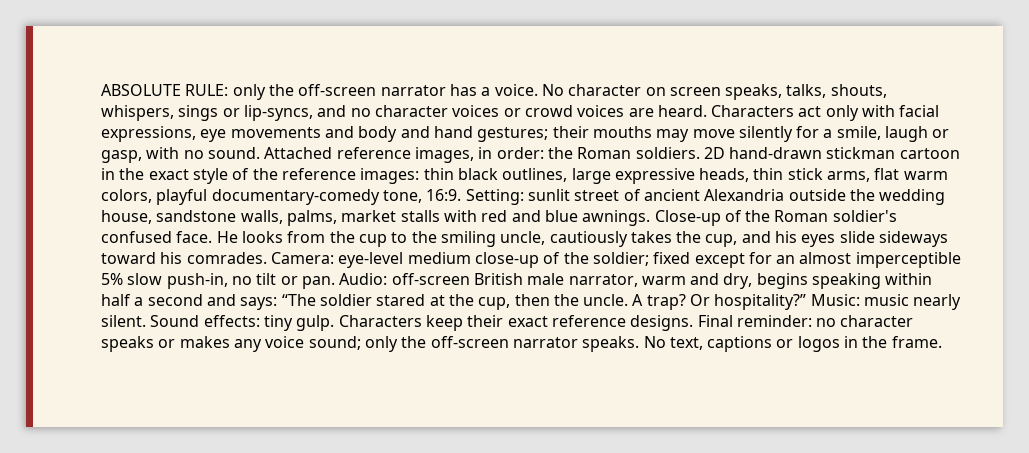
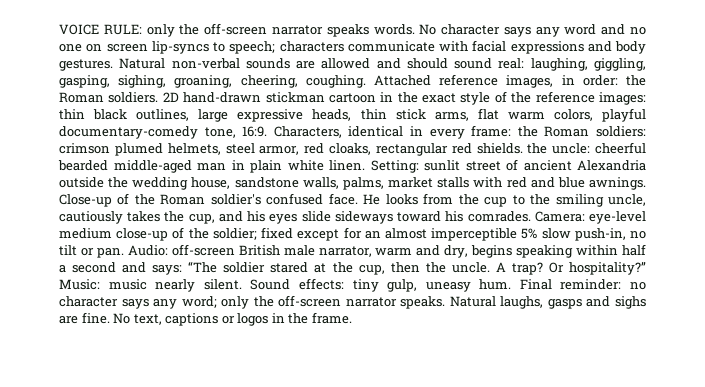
- ABSOLUTE RULE: only the off-screen narrator has a voice. No character on screen speaks, talks, shouts, whispers, sings or lip-syncs, and no character voices or crowd voices are heard. Characters act only with facial expressions, eye movements and body and hand gestures; their mouths may move silently for a smile, laugh or gasp, with no sound.
+ VOICE RULE: only the off-screen narrator speaks words. No character says any word and no one on screen lip-syncs to speech; characters communicate with facial expressions and body gestures. Natural non-verbal sounds are allowed and should sound real: laughing, giggling, gasping, sighing, groaning, cheering, coughing.
+ Characters, identical in every frame: the Roman soldiers: crimson plumed helmets, steel armor, red cloaks, rectangular red shields. the uncle: cheerful bearded middle-aged man in plain white linen.
- Sound effects: tiny gulp. Characters keep their exact reference designs. Final reminder: no character speaks or makes any voice sound; only the off-screen narrator speaks.
+ Sound effects: tiny gulp, uneasy hum. Final reminder: no character says any word; only the off-screen narrator speaks.
+ Natural laughs, gasps and sighs are fine.

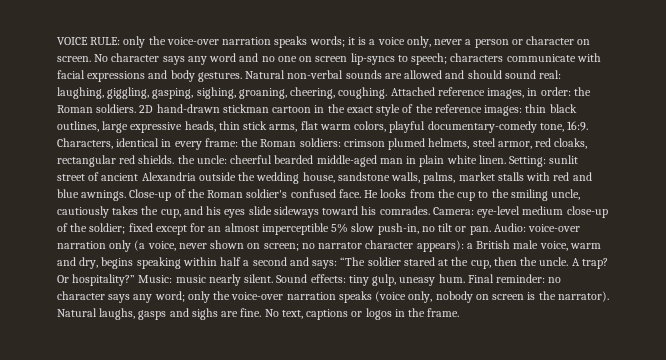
- VOICE RULE: only the off-screen narrator speaks words.
+ VOICE RULE: only the voice-over narration speaks words; it is a voice only, never a person or character on screen.
- Audio: off-screen British male narrator, warm and dry, begins speaking within half a second and says: “The soldier stared at the cup, then the uncle.
+ Audio: voice-over narration only (a voice, never shown on screen; no narrator character appears): a British male voice, warm and dry, begins speaking within half a second and says: “The soldier stared at the cup, then the uncle.
- Final reminder: no character says any word; only the off-screen narrator speaks.
+ Final reminder: no character says any word; only the voice-over narration speaks (voice only, nobody on screen is the narrator).

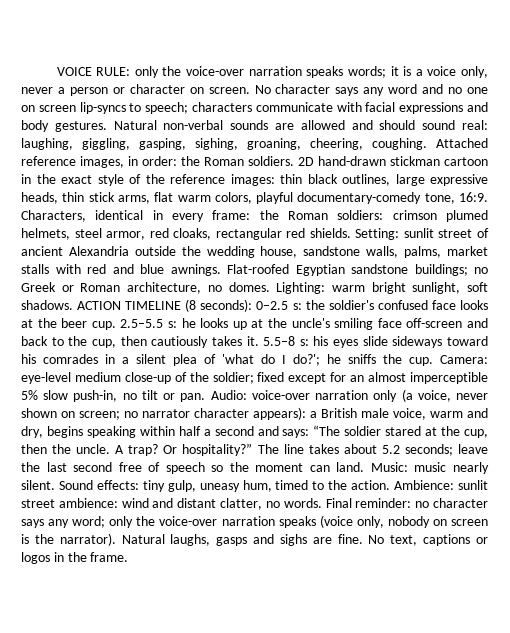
- Characters, identical in every frame: the Roman soldiers: crimson plumed helmets, steel armor, red cloaks, rectangular red shields. the uncle: cheerful bearded middle-aged man in plain white linen.
+ Characters, identical in every frame: the Roman soldiers: crimson plumed helmets, steel armor, red cloaks, rectangular red shields.
- Close-up of the Roman soldier's confused face. He looks from the cup to the smiling uncle, cautiously takes the cup, and his eyes slide sideways toward his comrades.
+ Flat-roofed Egyptian sandstone buildings; no Greek or Roman architecture, no domes. Lighting: warm bright sunlight, soft shadows. ACTION TIMELINE (8 seconds): 0–2.5 s: the soldier's confused face looks at the beer cup. 2.5–5.5 s: he looks up at the uncle's smiling face off-screen and back to the cup, then cautiously takes it. 5.5–8 s: his eyes slide sideways toward his comrades in a silent plea of 'what do I do?'; he sniffs the cup.
+ The line takes about 5.2 seconds; leave the last second free of speech so the moment can land.
- Sound effects: tiny gulp, uneasy hum.
+ Sound effects: tiny gulp, uneasy hum, timed to the action. Ambience: sunlit street ambience: wind and distant clatter, no words.

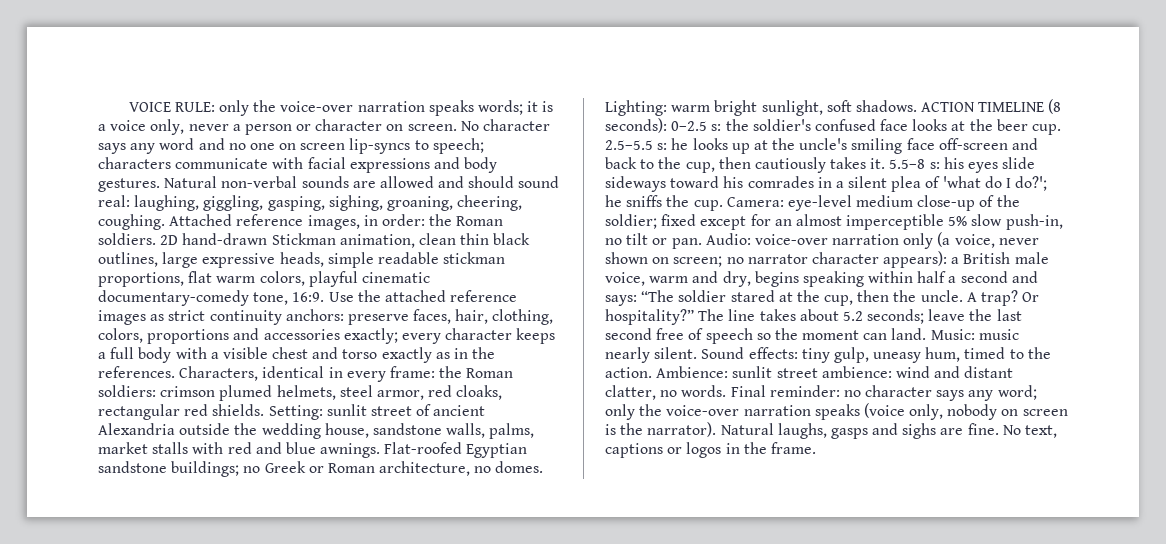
- 2D hand-drawn stickman cartoon in the exact style of the reference images: thin black outlines, large expressive heads, thin stick arms, flat warm colors, playful documentary-comedy tone, 16:9.
+ 2D hand-drawn Stickman animation, clean thin black outlines, large expressive heads, simple readable stickman proportions, flat warm colors, playful cinematic documentary-comedy tone, 16:9.
+ Use the attached reference images as strict continuity anchors: preserve faces, hair, clothing, colors, proportions and accessories exactly; every character keeps a full body with a visible chest and torso exactly as in the references.

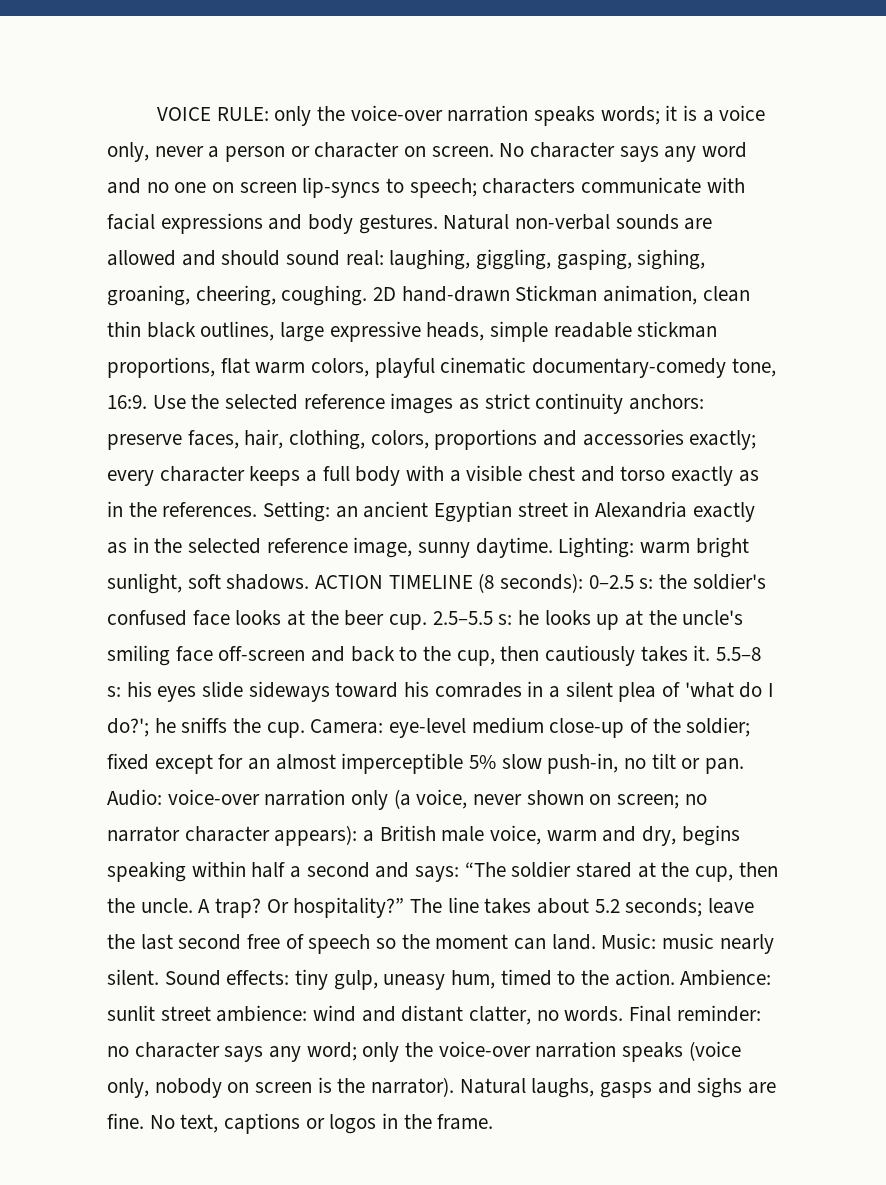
- Attached reference images, in order: the Roman soldiers.
- Use the attached reference images as strict continuity anchors: preserve faces, hair, clothing, colors, proportions and accessories exactly; every character keeps a full body with a visible chest and torso exactly as in the references.
+ Use the selected reference images as strict continuity anchors: preserve faces, hair, clothing, colors, proportions and accessories exactly; every character keeps a full body with a visible chest and torso exactly as in the references.
- Characters, identical in every frame: the Roman soldiers: crimson plumed helmets, steel armor, red cloaks, rectangular red shields. Setting: sunlit street of ancient Alexandria outside the wedding house, sandstone walls, palms, market stalls with red and blue awnings. Flat-roofed Egyptian sandstone buildings; no Greek or Roman architecture, no domes.
+ Setting: an ancient Egyptian street in Alexandria exactly as in the selected reference image, sunny daytime.

